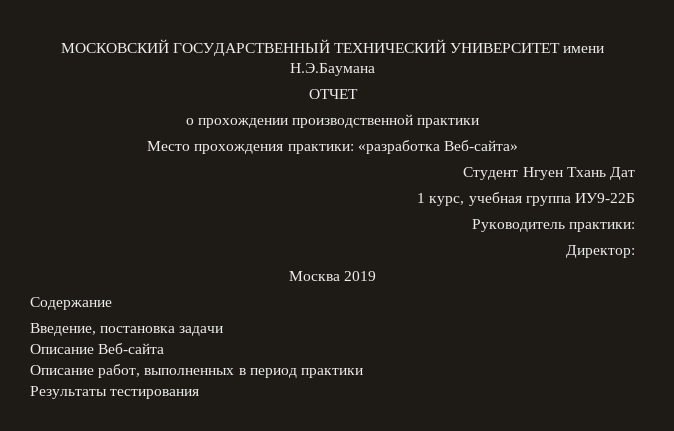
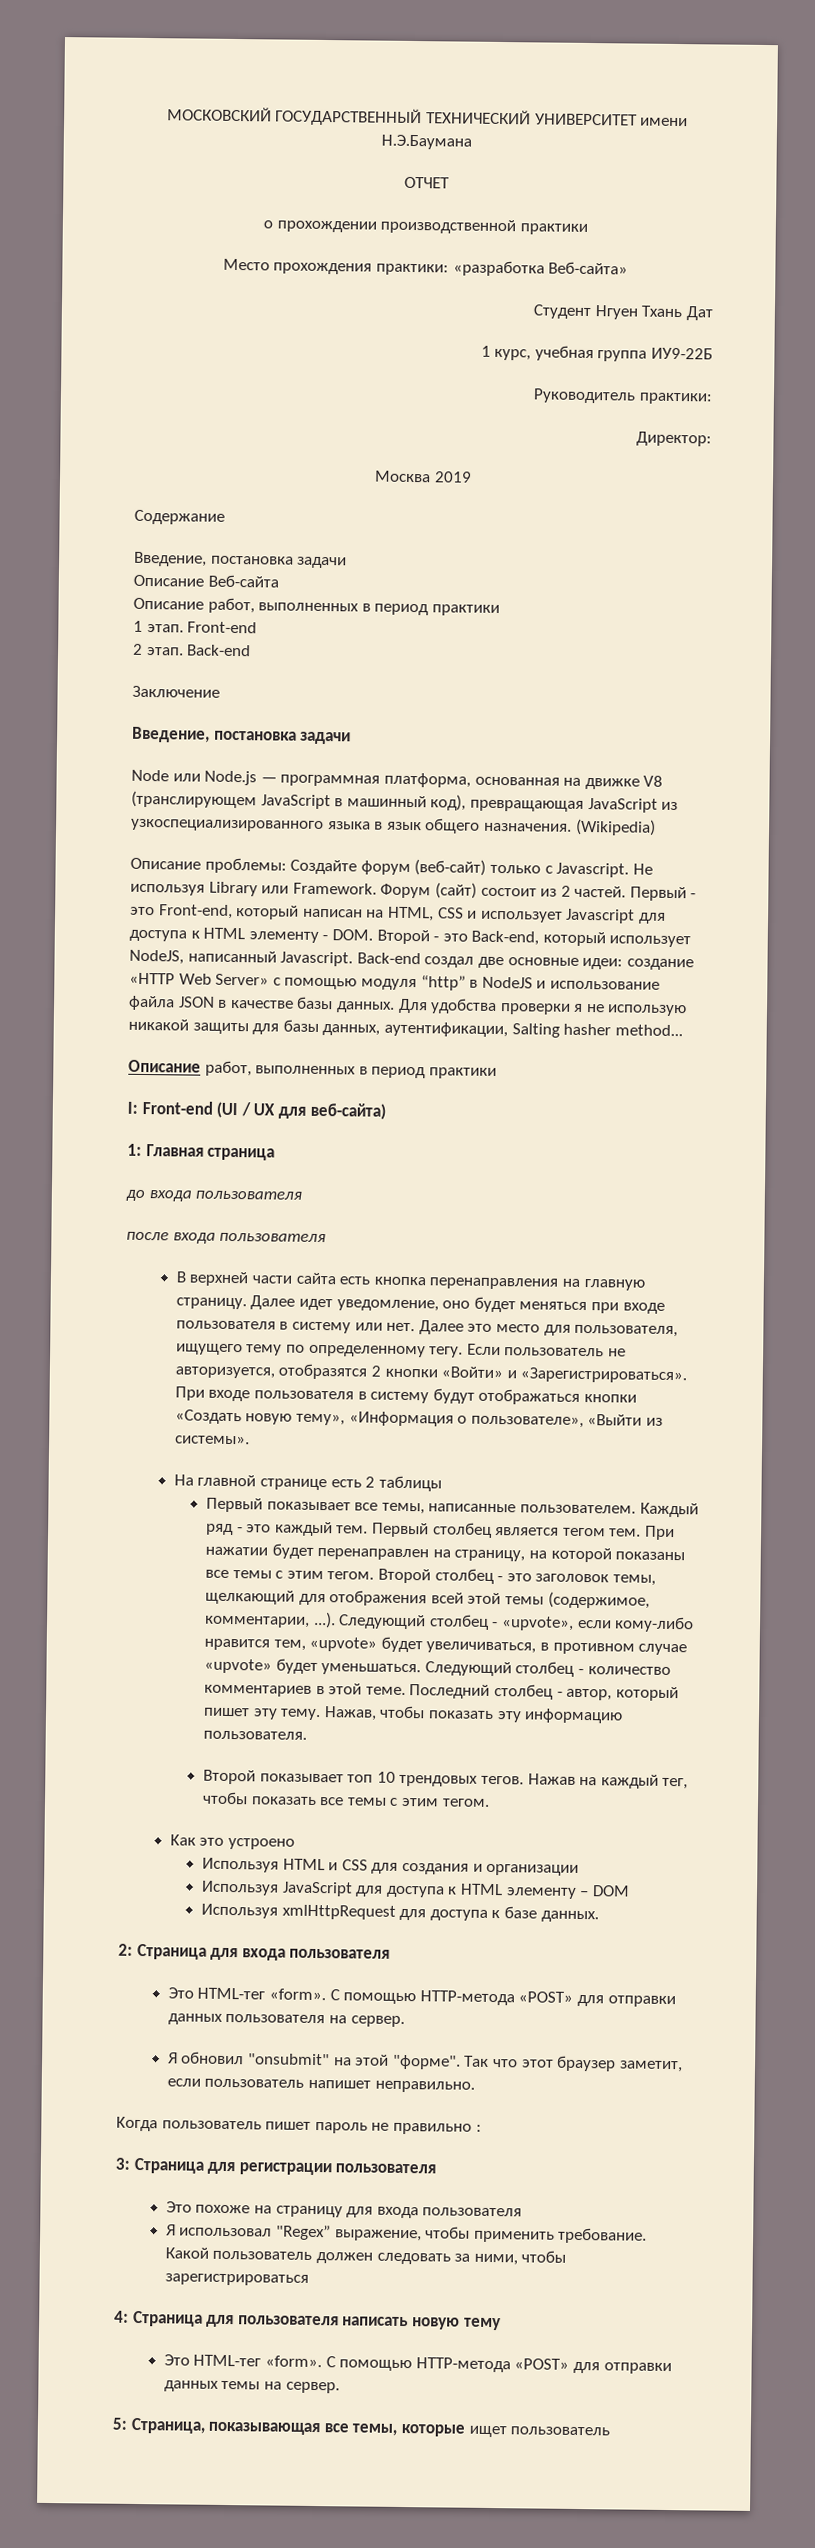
- Результаты тестирования
+ 1 этап. Front-end
+ 2 этап. Back-end
+ Заключение
+ Введение, постановка задачи
+ Node или Node.js — программная платформа, основанная на движке V8 (транслирующем JavaScript в машинный код), превращающая JavaScript из узкоспециализированного языка в язык общего назначения. (Wikipedia)
+ Описание проблемы: Создайте форум (веб-сайт) только с Javascript. Не используя Library или Framework. Форум (сайт) состоит из 2 частей. Первый - это Front-end, который написан на HTML, CSS и использует Javascript для доступа к HTML элементу - DOM. Второй - это Back-end, который использует NodeJS, написанный Javascript. Back-end создал две основные идеи: создание «HTTP Web Server» с помощью модуля “http” в NodeJS и использование файла JSON в качестве базы данных. Для удобства проверки я не использую никакой защиты для базы данных, аутентификации, Salting hasher method...
+ Описание работ, выполненных в период практики
+ I: Front-end (UI / UX для веб-сайта)
+ 1: Главная страница
+ до входа пользователя
+ после входа пользователя
+ В верхней части сайта есть кнопка перенаправления на главную страницу. Далее идет уведомление, оно будет меняться при входе пользователя в систему или нет. Далее это место для пользователя, ищущего тему по определенному тегу. Если пользователь не авторизуется, отобразятся 2 кнопки «Войти» и «Зарегистрироваться». При входе пользователя в систему будут отображаться кнопки «Создать новую тему», «Информация о пользователе», «Выйти из системы».
+ На главной странице есть 2 таблицы
+ Первый показывает все темы, написанные пользователем. Каждый ряд - это каждый тем. Первый столбец является тегом тем. При нажатии будет перенаправлен на страницу, на которой показаны все темы с этим тегом. Второй столбец - это заголовок темы, щелкающий для отображения всей этой темы (содержимое, комментарии, ...). Следующий столбец - «upvote», если кому-либо нравится тем, «upvote» будет увеличиваться, в противном случае «upvote» будет уменьшаться. Следующий столбец - количество комментариев в этой теме. Последний столбец - автор, который пишет эту тему. Нажав, чтобы показать эту информацию пользователя.
+ Второй показывает топ 10 трендовых тегов. Нажав на каждый тег, чтобы показать все темы с этим тегом.
+ Kак это устроенo
+ Используя HTML и CSS для создания и организации
+ Используя JavaScript для доступа к HTML элементу – DOM
+ Используя xmlHttpRequest для доступа к базе данных.
+ 2: Страница для входа пользователя
+ Это HTML-тег «form». С помощью HTTP-метода «POST» для отправки данных пользователя на сервер.
+ Я обновил "onsubmit" на этой "форме". Так что этот брaузер заметит, если пользователь напишет неправильно.
+ Kогда пользователь пишет пароль не правильно :
+ 3: Cтраница для регистрации пользователя
+ Это похоже на страницу для входа пользователя
+ Я использовал "Regex” выражение, чтобы применить требование. Какой пользователь должен следовать за ними, чтобы зарегистрироваться
+ 4: Cтраница для пользователя написать новую тему
+ Это HTML-тег «form». С помощью HTTP-метода «POST» для отправки данных темы на сервер.
+ 5: Cтраница, показывающая все темы, которые ищет пользователь

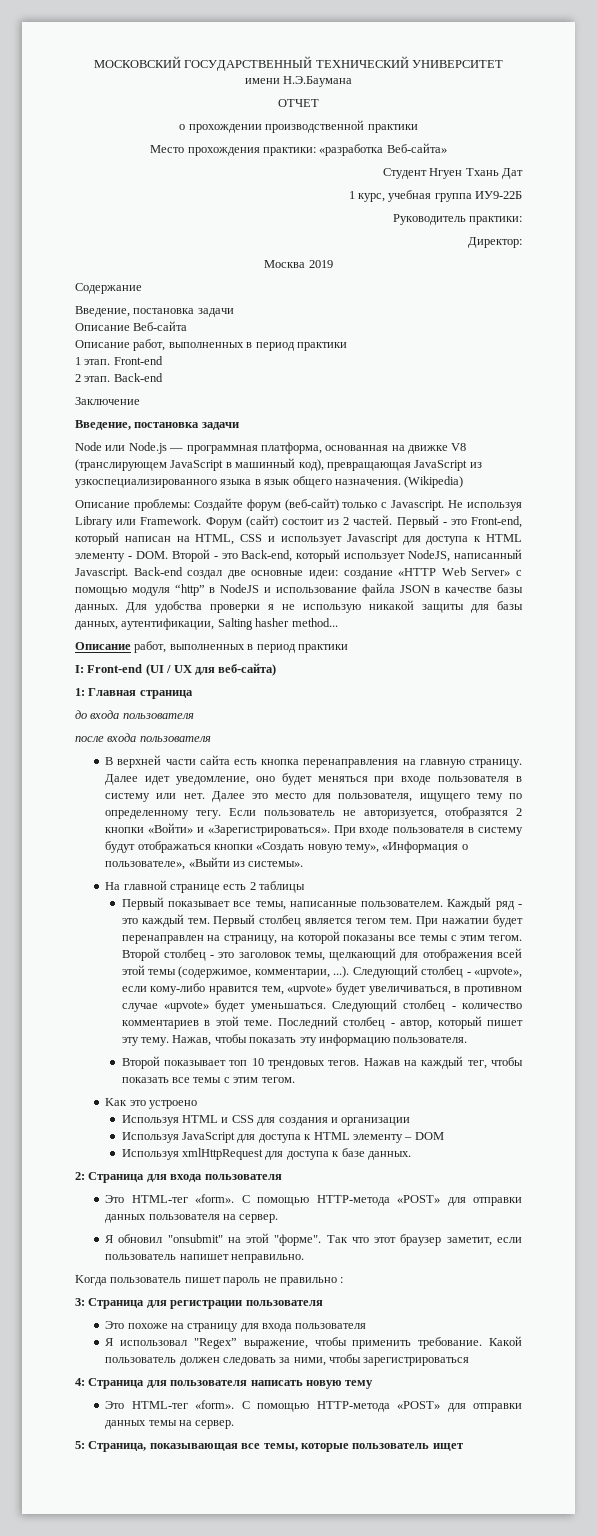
- 5: Cтраница, показывающая все темы, которые ищет пользователь
+ 5: Cтраница, показывающая все темы, которые пользователь ищет

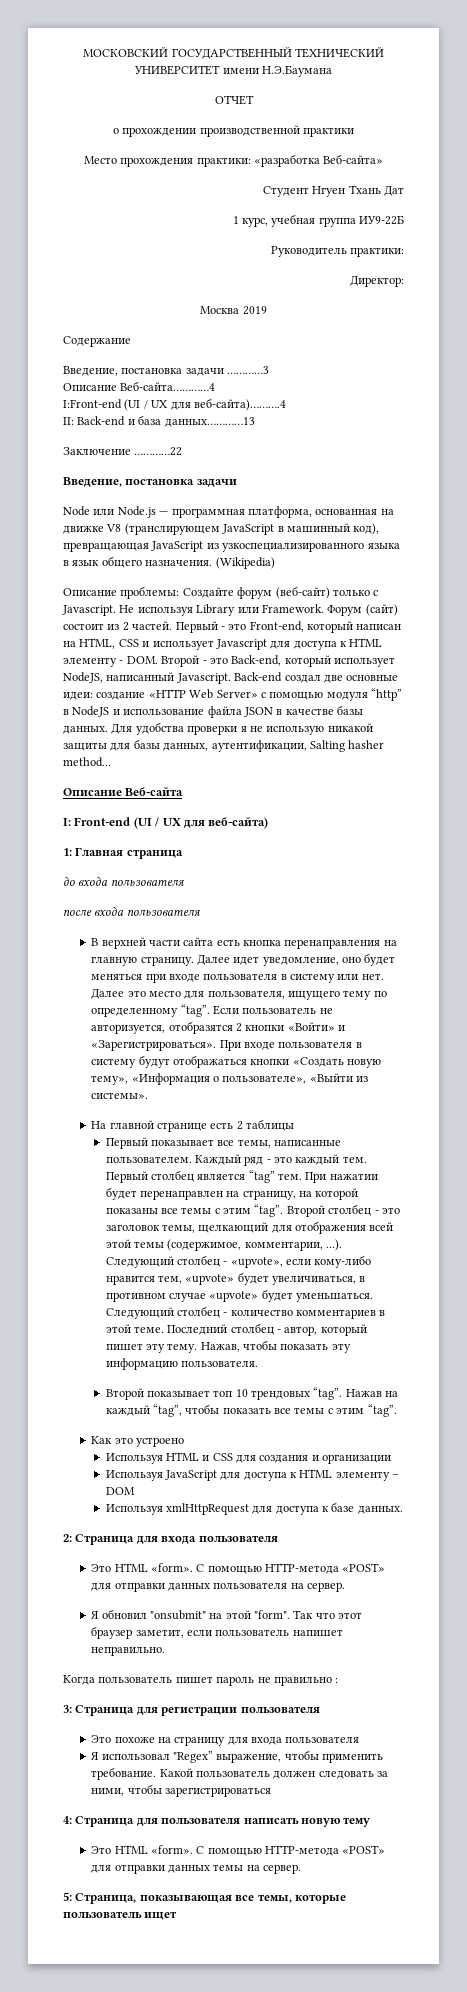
  Содержание
- Введение, постановка задачи
- Описание Веб-сайта
- Описание работ, выполненных в период практики
- 1 этап. Front-end
- 2 этап. Back-end
+ Введение, постановка задачи …………3
+ Описание Веб-сайта…………4
+ I:Front-end (UI / UX для веб-сайта)……….4
+ II: Back-end и база данных…………13
- Заключение
+ Заключение …………22
  Для удобства проверки я не использую никакой защиты для базы данных, аутентификации, Salting hasher method...
- Описание работ, выполненных в период практики
+ Описание Веб-сайта
- Далее это место для пользователя, ищущего тему по определенному тегу.
+ Далее это место для пользователя, ищущего тему по определенному “tag”.
- Первый столбец является тегом тем.
+ Первый столбец является “tag” тем.
- При нажатии будет перенаправлен на страницу, на которой показаны все темы с этим тегом.
+ При нажатии будет перенаправлен на страницу, на которой показаны все темы с этим “tag”.
- Второй показывает топ 10 трендовых тегов.
+ Второй показывает топ 10 трендовых “tag”.
- Нажав на каждый тег, чтобы показать все темы с этим тегом.
+ Нажав на каждый “tag”, чтобы показать все темы с этим “tag”.
  2: Страница для входа пользователя
- Это HTML-тег «form».
+ Это HTML «form».
- Я обновил "onsubmit" на этой "форме".
+ Я обновил "onsubmit" на этой "form".
  4: Cтраница для пользователя написать новую тему
- Это HTML-тег «form».
+ Это HTML «form».

